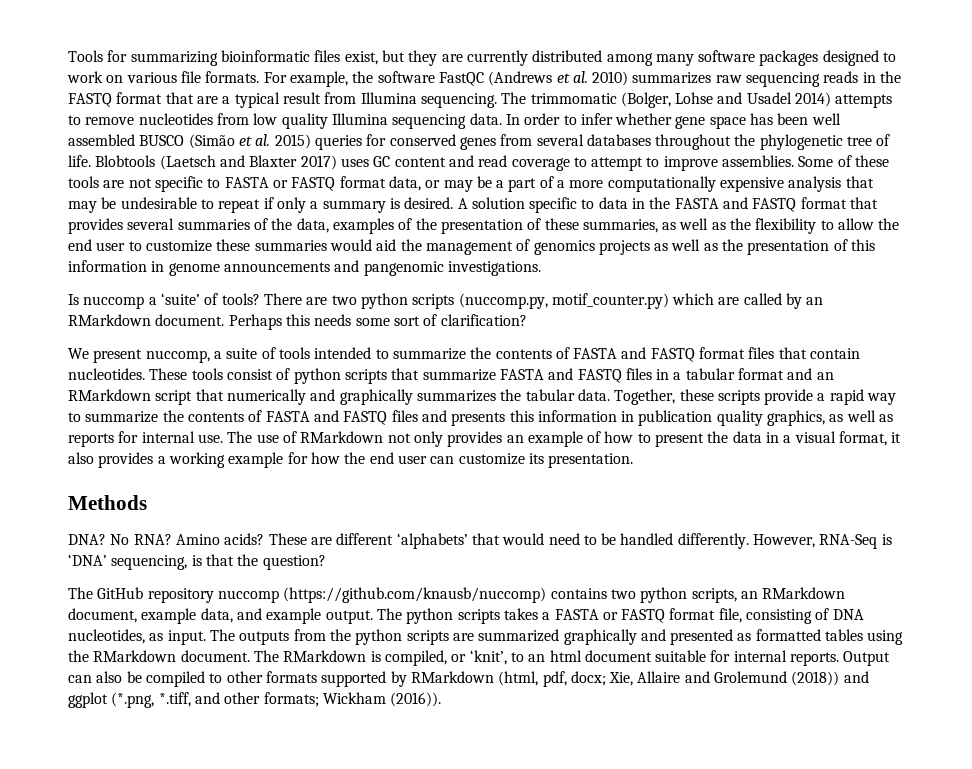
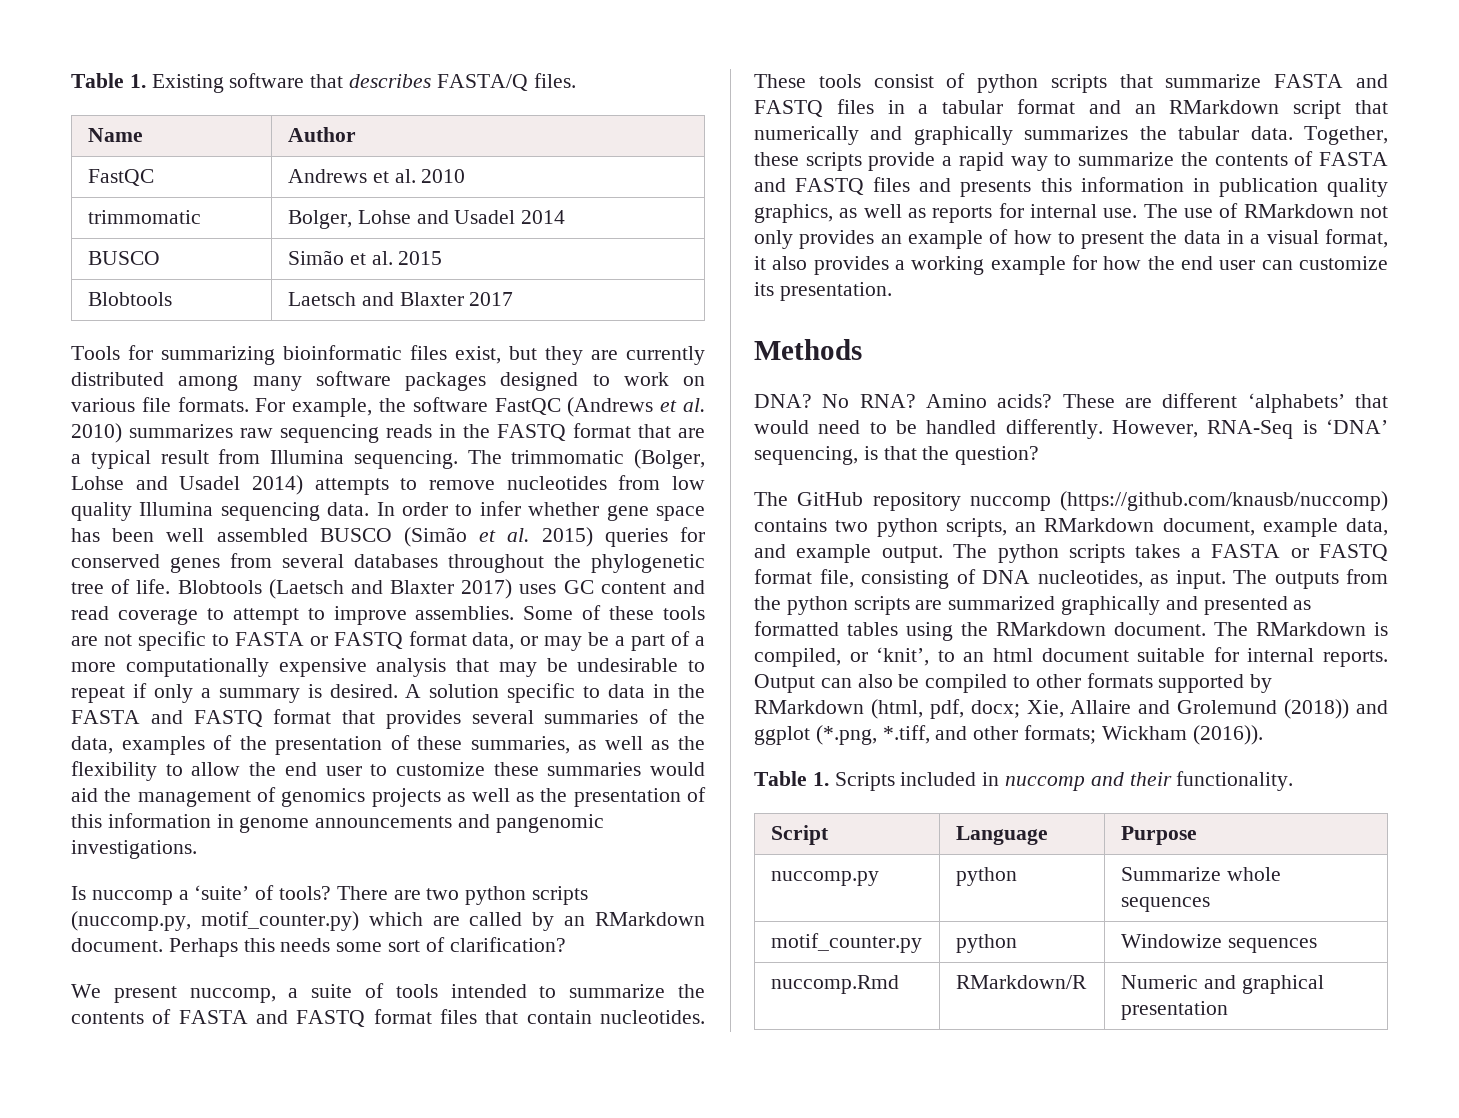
+ Table 1. Existing software that describes FASTA/Q files.
+ Name | Author
+ FastQC | Andrews et al. 2010
+ trimmomatic | Bolger, Lohse and Usadel 2014
+ BUSCO | Simão et al. 2015
+ Blobtools | Laetsch and Blaxter 2017
+ Table 1. Scripts included in nuccomp and their functionality.
+ Script | Language | Purpose
+ nuccomp.py | python | Summarize whole sequences
+ motif_counter.py | python | Windowize sequences
+ nuccomp.Rmd | RMarkdown/R | Numeric and graphical presentation

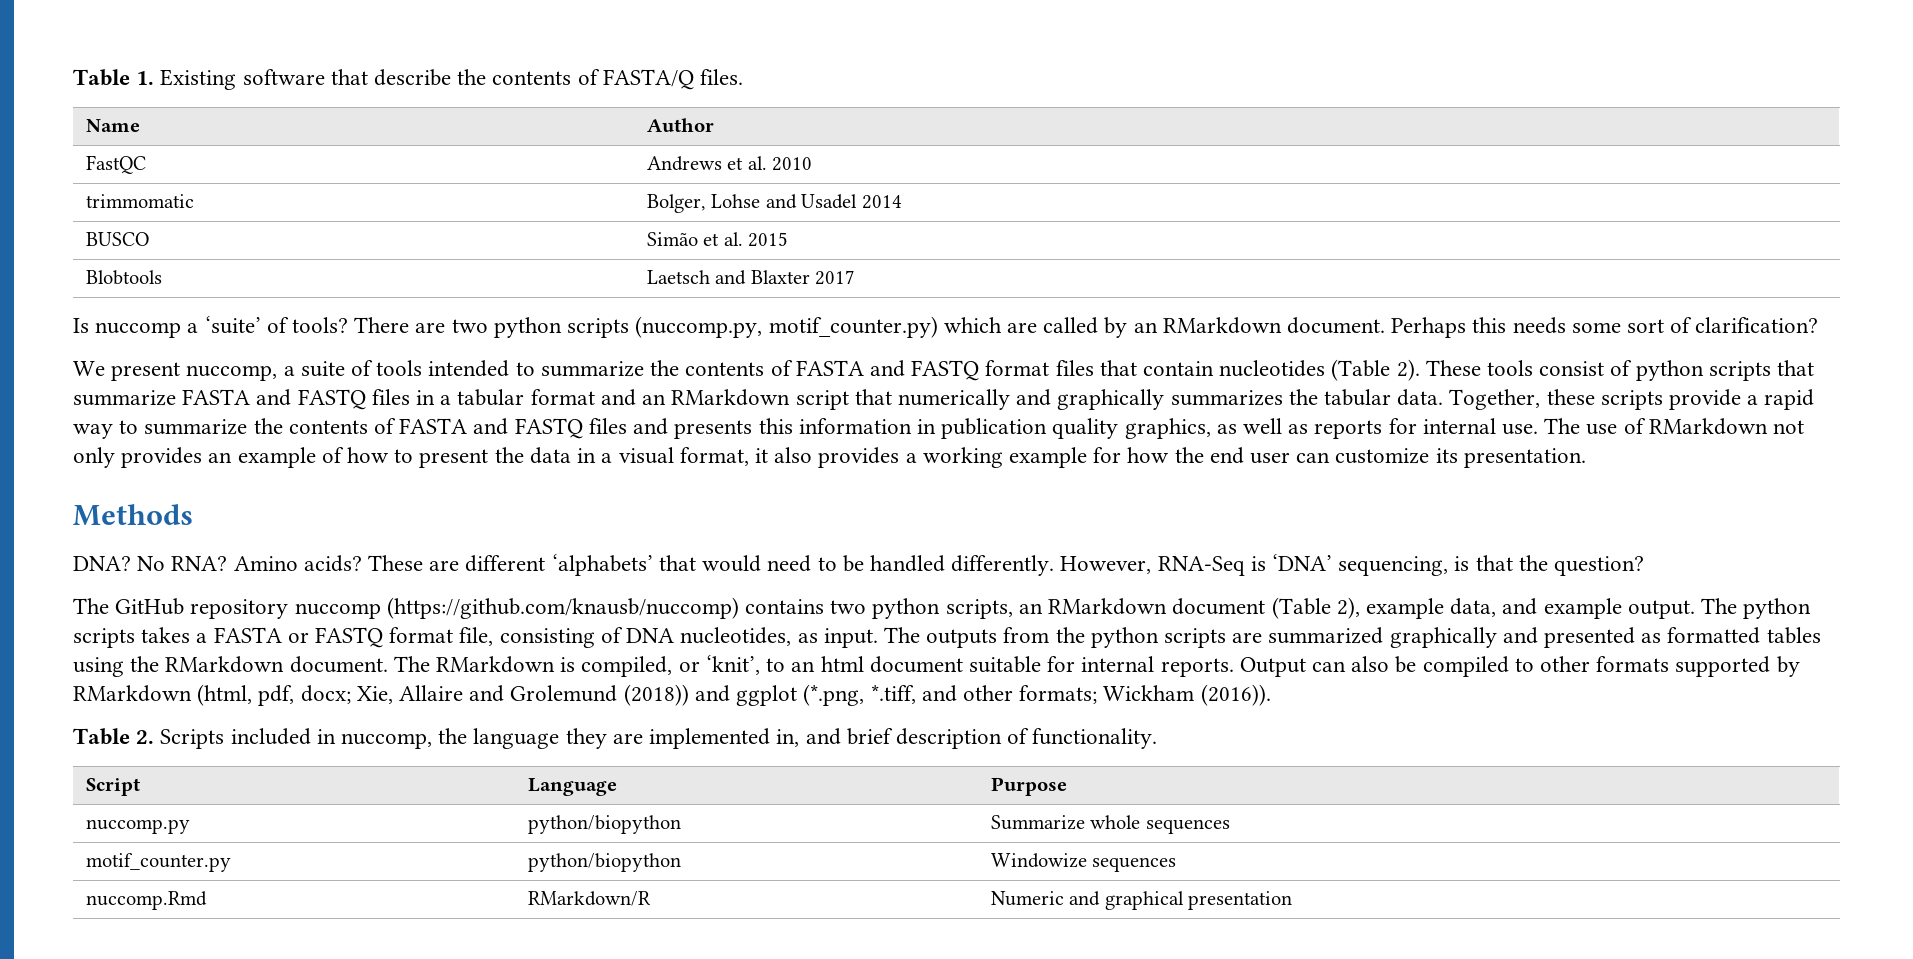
- Table 1. Existing software that describes FASTA/Q files.
+ Table 1. Existing software that describe the contents of FASTA/Q files.
- Tools for summarizing bioinformatic files exist, but they are currently distributed among many software packages designed to work on various file formats. For example, the software FastQC (Andrews et al. 2010) summarizes raw sequencing reads in the FASTQ format that are a typical result from Illumina sequencing. The trimmomatic (Bolger, Lohse and Usadel 2014) attempts to remove nucleotides from low quality Illumina sequencing data. In order to infer whether gene space has been well assembled BUSCO (Simão et al. 2015) queries for conserved genes from several databases throughout the phylogenetic tree of life. Blobtools (Laetsch and Blaxter 2017) uses GC content and read coverage to attempt to improve assemblies. Some of these tools are not specific to FASTA or FASTQ format data, or may be a part of a more computationally expensive analysis that may be undesirable to repeat if only a summary is desired. A solution specific to data in the FASTA and FASTQ format that provides several summaries of the data, examples of the presentation of these summaries, as well as the flexibility to allow the end user to customize these summaries would aid the management of genomics projects as well as the presentation of this information in genome announcements and pangenomic investigations.
- We present nuccomp, a suite of tools intended to summarize the contents of FASTA and FASTQ format files that contain nucleotides.
+ We present nuccomp, a suite of tools intended to summarize the contents of FASTA and FASTQ format files that contain nucleotides (Table 2).
- The GitHub repository nuccomp (https://github.com/knausb/nuccomp) contains two python scripts, an RMarkdown document, example data, and example output.
+ The GitHub repository nuccomp (https://github.com/knausb/nuccomp) contains two python scripts, an RMarkdown document (Table 2), example data, and example output.
- Table 1. Scripts included in nuccomp and their functionality.
+ Table 2. Scripts included in nuccomp, the language they are implemented in, and brief description of functionality.
- nuccomp.py | python | Summarize whole sequences
+ nuccomp.py | python/biopython | Summarize whole sequences
- motif_counter.py | python | Windowize sequences
+ motif_counter.py | python/biopython | Windowize sequences

